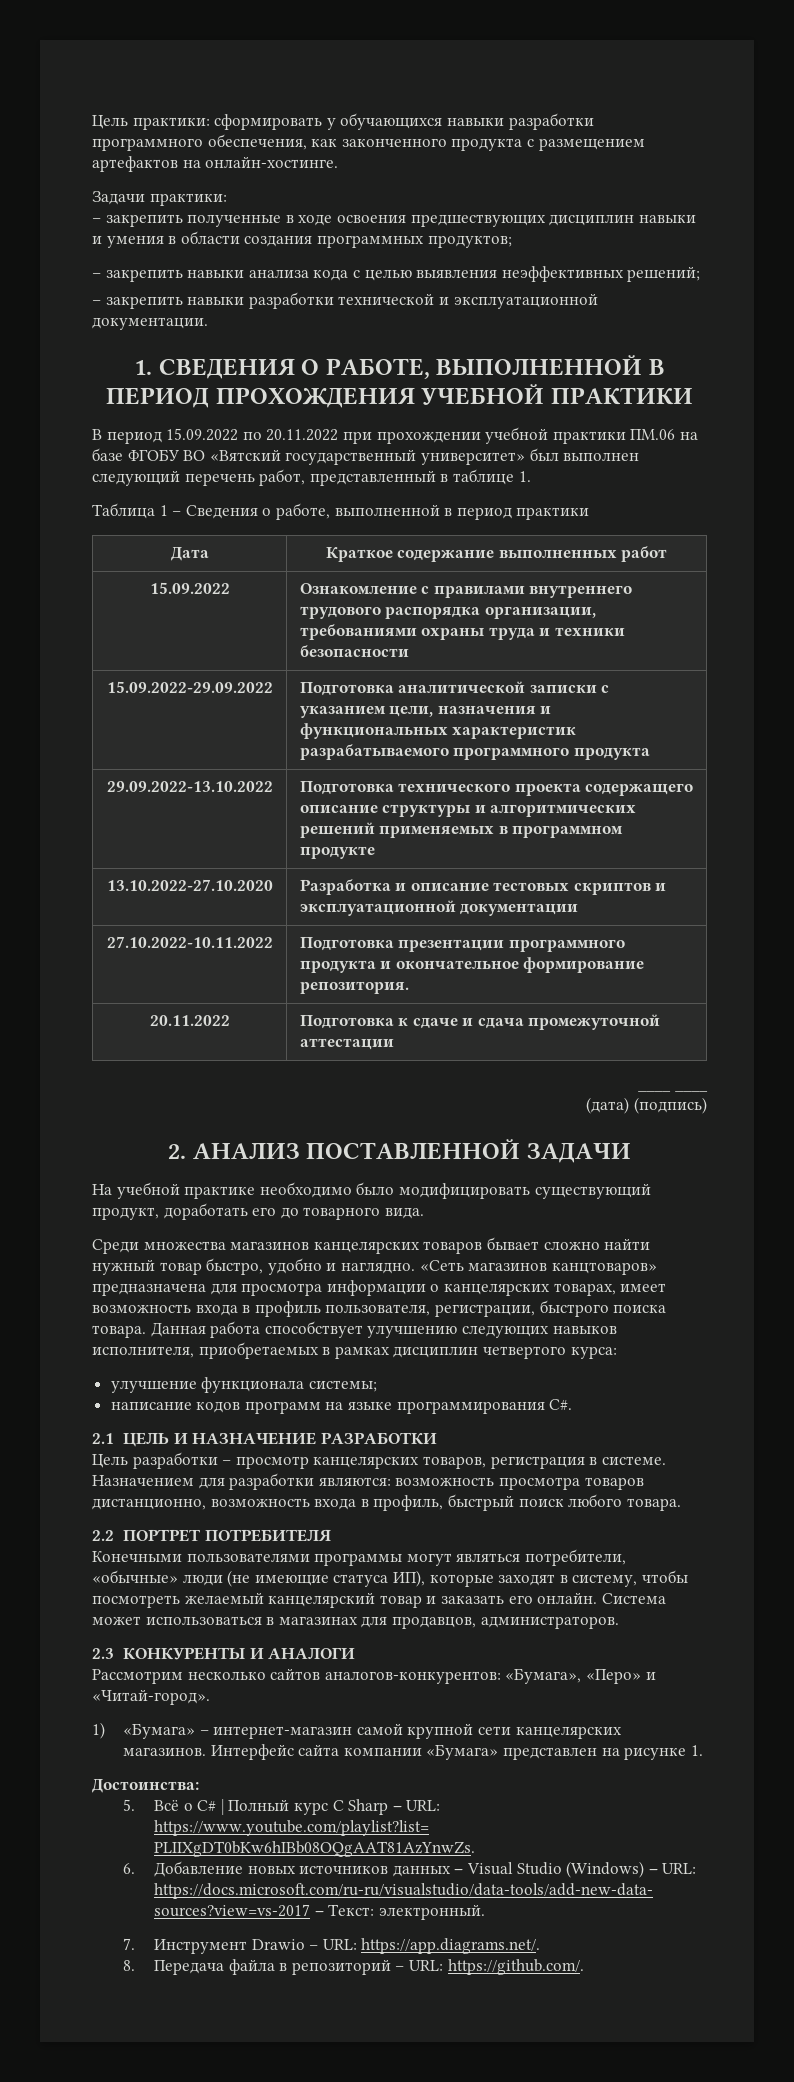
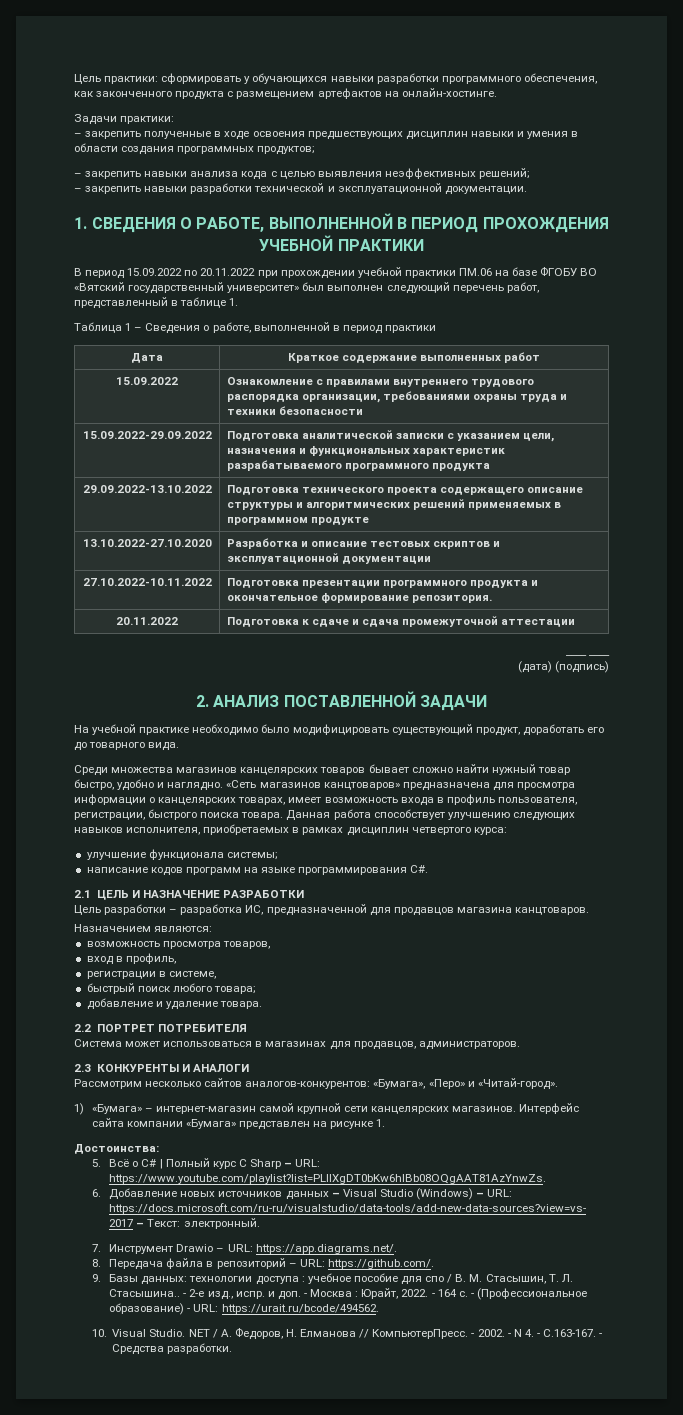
- Цель разработки – просмотр канцелярских товаров, регистрация в системе. Назначением для разработки являются: возможность просмотра товаров дистанционно, возможность входа в профиль, быстрый поиск любого товара.
+ Цель разработки – разработка ИС, предназначенной для продавцов магазина канцтоваров.
+ Назначением являются:
+ возможность просмотра товаров,
+ вход в профиль,
+ регистрации в системе,
+ быстрый поиск любого товара;
+ добавление и удаление товара.
  2.2 ПОРТРЕТ ПОТРЕБИТЕЛЯ
- Конечными пользователями программы могут являться потребители, «обычные» люди (не имеющие статуса ИП), которые заходят в систему, чтобы посмотреть желаемый канцелярский товар и заказать его онлайн. Система может использоваться в магазинах для продавцов, администраторов.
+ Система может использоваться в магазинах для продавцов, администраторов.
+ 9. Базы данных: технологии доступа : учебное пособие для спо / В. М. Стасышин, Т. Л. Стасышина.. - 2-е изд., испр. и доп. - Москва : Юрайт, 2022. - 164 с. - (Профессиональное образование) - URL: https://urait.ru/bcode/494562.
+ 10. Visual Studio. NET / А. Федоров, Н. Елманова // КомпьютерПресс. - 2002. - N 4. - С.163-167. - Средства разработки.

